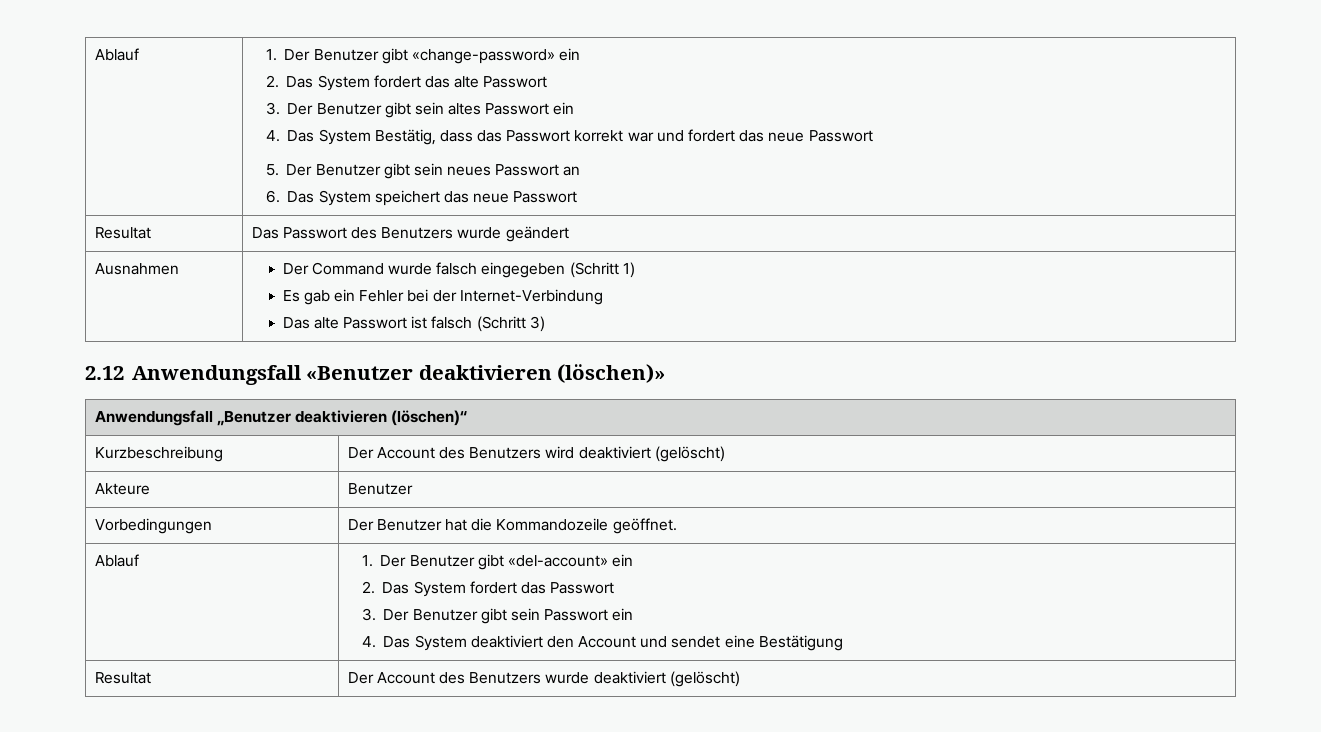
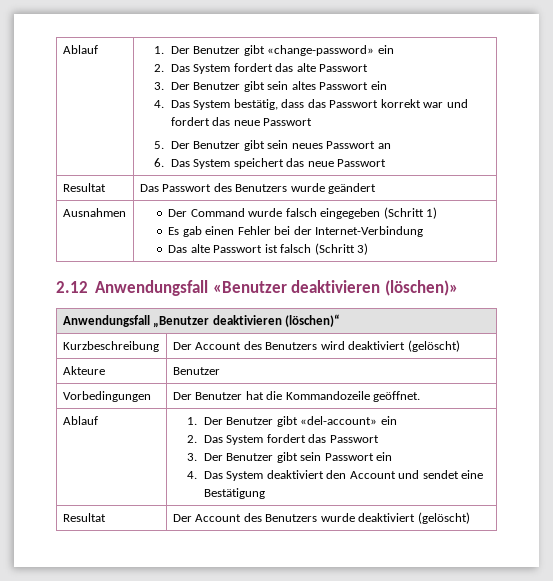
- 4. Das System Bestätig, dass das Passwort korrekt war und fordert das neue Passwort
+ 4. Das System bestätig, dass das Passwort korrekt war und fordert das neue Passwort
  Ausnahmen | Der Command wurde falsch eingegeben (Schritt 1)
- Es gab ein Fehler bei der Internet-Verbindung
+ Es gab einen Fehler bei der Internet-Verbindung

